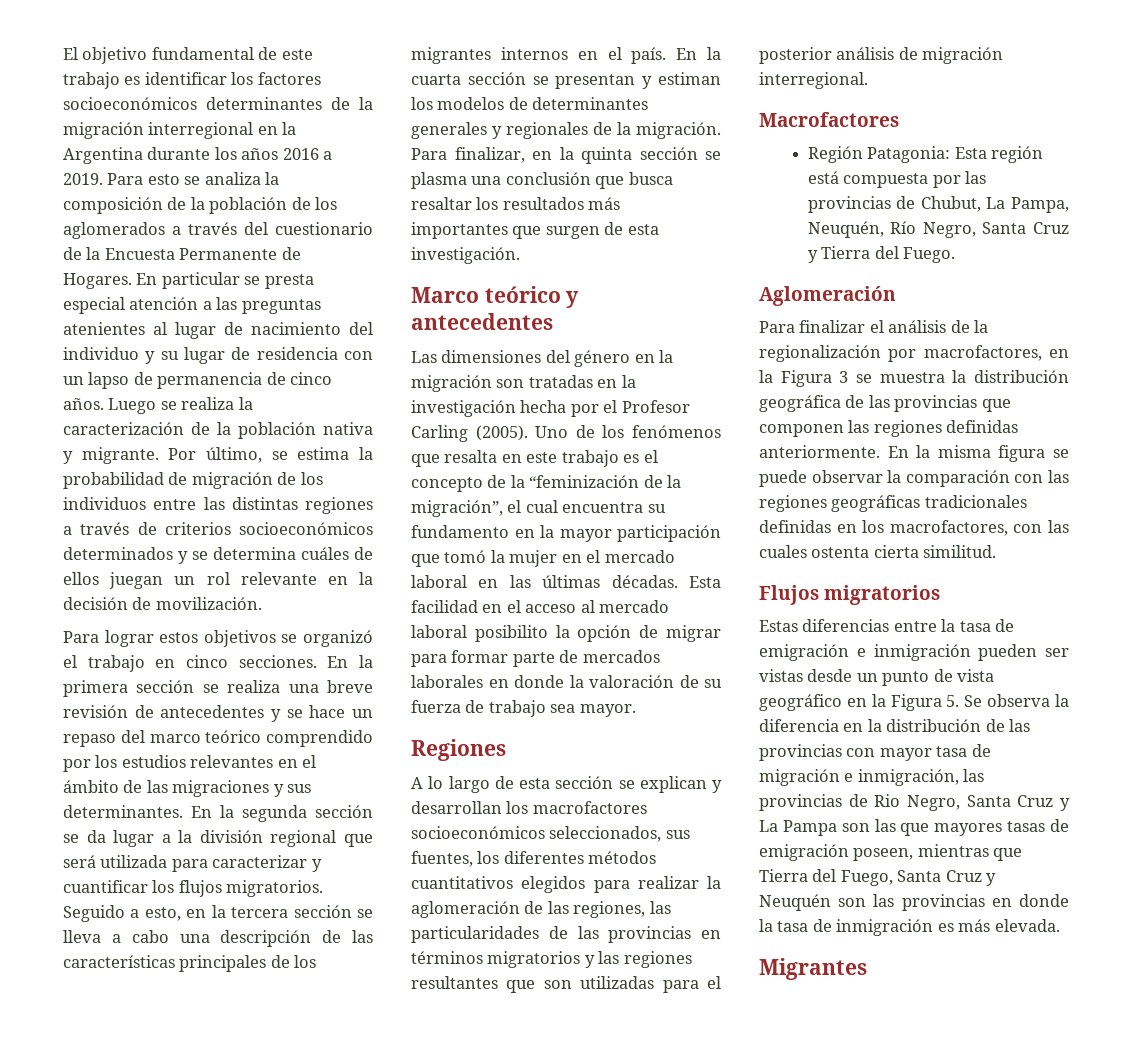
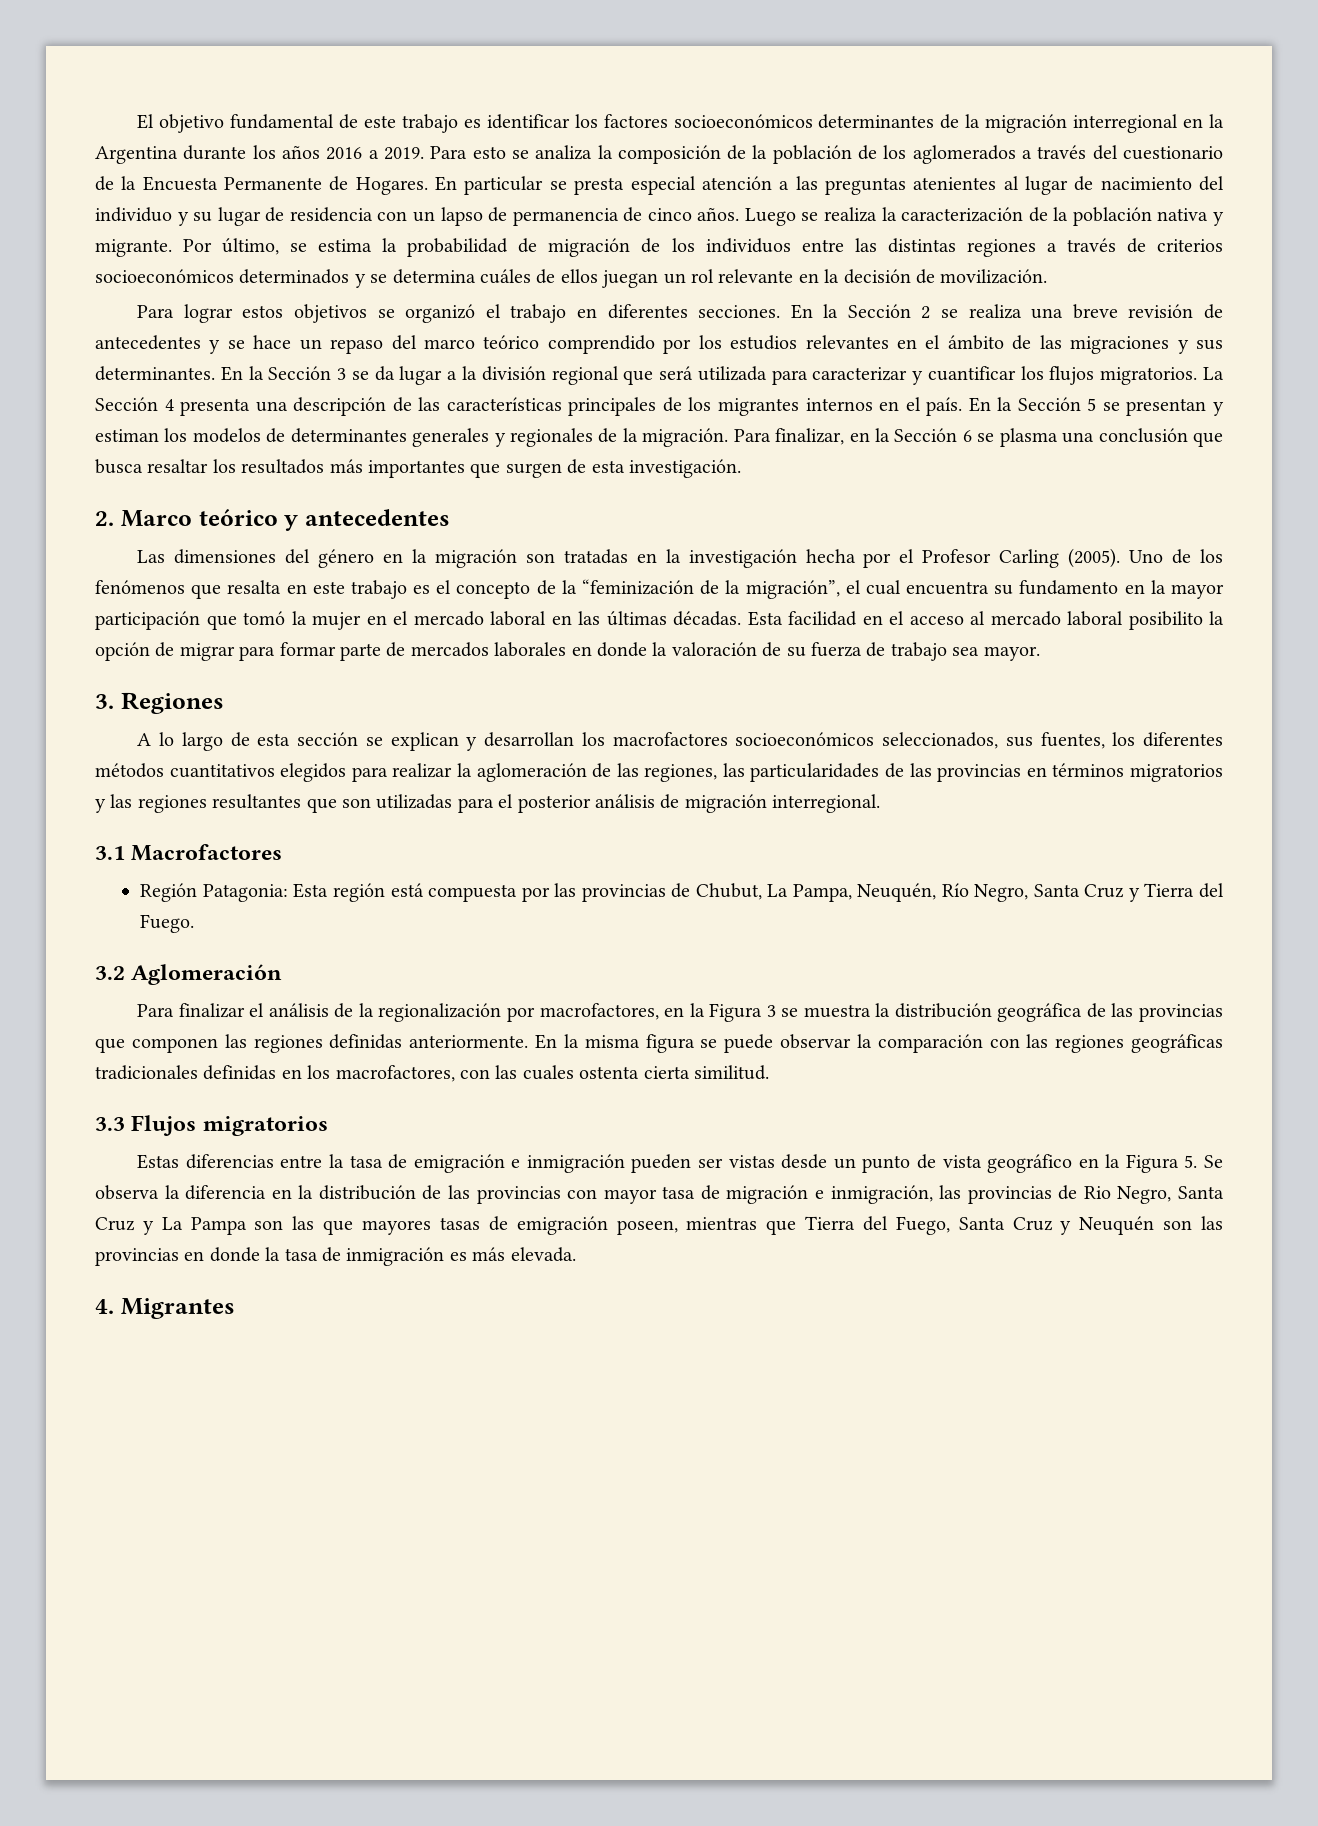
- Para lograr estos objetivos se organizó el trabajo en cinco secciones.
+ Para lograr estos objetivos se organizó el trabajo en diferentes secciones.
- En la primera sección se realiza una breve revisión de antecedentes y se hace un repaso del marco teórico comprendido por los estudios relevantes en el ámbito de las migraciones y sus determinantes.
+ En la Sección 2 se realiza una breve revisión de antecedentes y se hace un repaso del marco teórico comprendido por los estudios relevantes en el ámbito de las migraciones y sus determinantes.
- En la segunda sección se da lugar a la división regional que será utilizada para caracterizar y cuantificar los flujos migratorios.
+ En la Sección 3 se da lugar a la división regional que será utilizada para caracterizar y cuantificar los flujos migratorios.
- Seguido a esto, en la tercera sección se lleva a cabo una descripción de las características principales de los migrantes internos en el país.
+ La Sección 4 presenta una descripción de las características principales de los migrantes internos en el país.
- En la cuarta sección se presentan y estiman los modelos de determinantes generales y regionales de la migración.
+ En la Sección 5 se presentan y estiman los modelos de determinantes generales y regionales de la migración.
- Para finalizar, en la quinta sección se plasma una conclusión que busca resaltar los resultados más importantes que surgen de esta investigación.
+ Para finalizar, en la Sección 6 se plasma una conclusión que busca resaltar los resultados más importantes que surgen de esta investigación.
- Marco teórico y antecedentes
+ 2. Marco teórico y antecedentes
- Regiones
+ 3. Regiones
- Macrofactores
+ 3.1 Macrofactores
- Aglomeración
+ 3.2 Aglomeración
- Flujos migratorios
+ 3.3 Flujos migratorios
- Migrantes
+ 4. Migrantes

